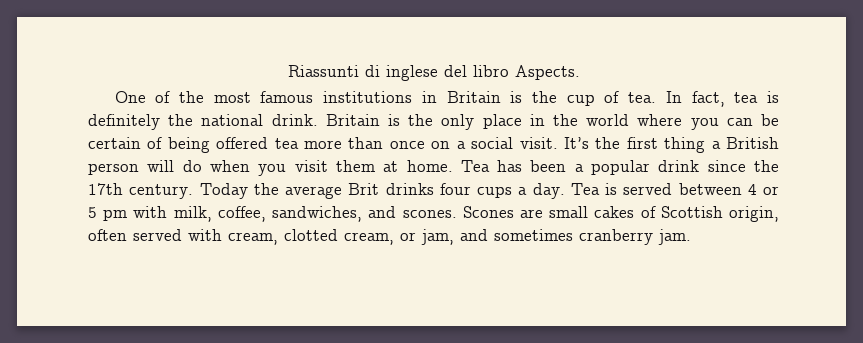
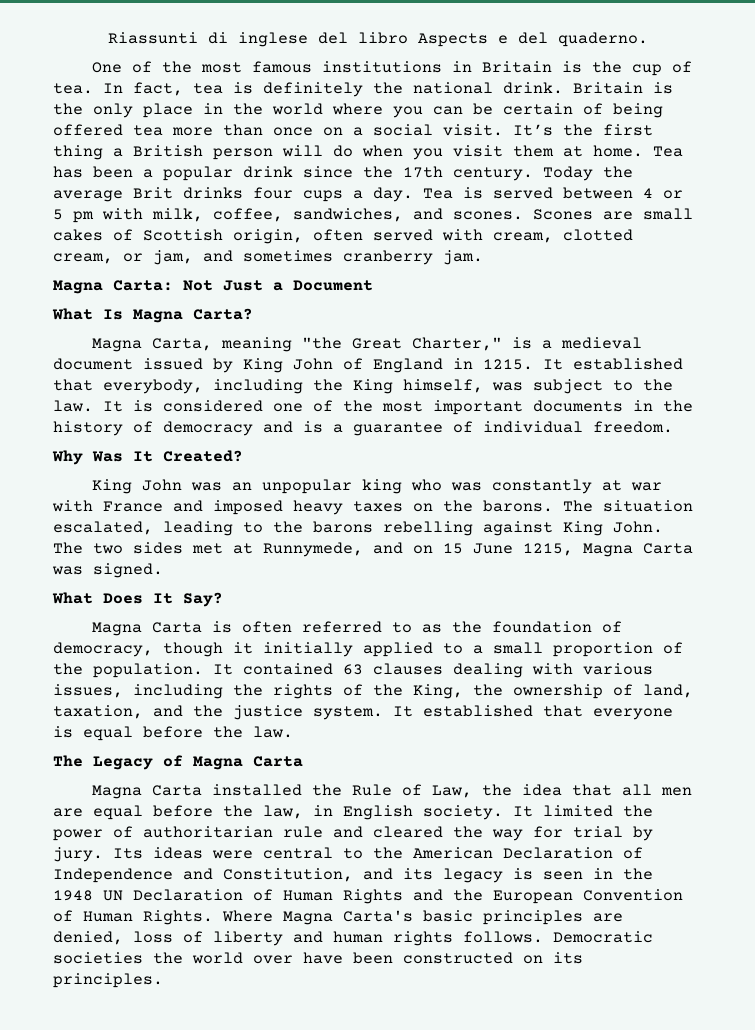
- Riassunti di inglese del libro Aspects.
+ Riassunti di inglese del libro Aspects e del quaderno.
+ Magna Carta: Not Just a Document
+ What Is Magna Carta?
+ Magna Carta, meaning "the Great Charter," is a medieval document issued by King John of England in 1215. It established that everybody, including the King himself, was subject to the law. It is considered one of the most important documents in the history of democracy and is a guarantee of individual freedom.
+ Why Was It Created?
+ King John was an unpopular king who was constantly at war with France and imposed heavy taxes on the barons. The situation escalated, leading to the barons rebelling against King John. The two sides met at Runnymede, and on 15 June 1215, Magna Carta was signed.
+ What Does It Say?
+ Magna Carta is often referred to as the foundation of democracy, though it initially applied to a small proportion of the population. It contained 63 clauses dealing with various issues, including the rights of the King, the ownership of land, taxation, and the justice system. It established that everyone is equal before the law.
+ The Legacy of Magna Carta
+ Magna Carta installed the Rule of Law, the idea that all men are equal before the law, in English society. It limited the power of authoritarian rule and cleared the way for trial by jury. Its ideas were central to the American Declaration of Independence and Constitution, and its legacy is seen in the 1948 UN Declaration of Human Rights and the European Convention of Human Rights. Where Magna Carta's basic principles are denied, loss of liberty and human rights follows. Democratic societies the world over have been constructed on its principles.

